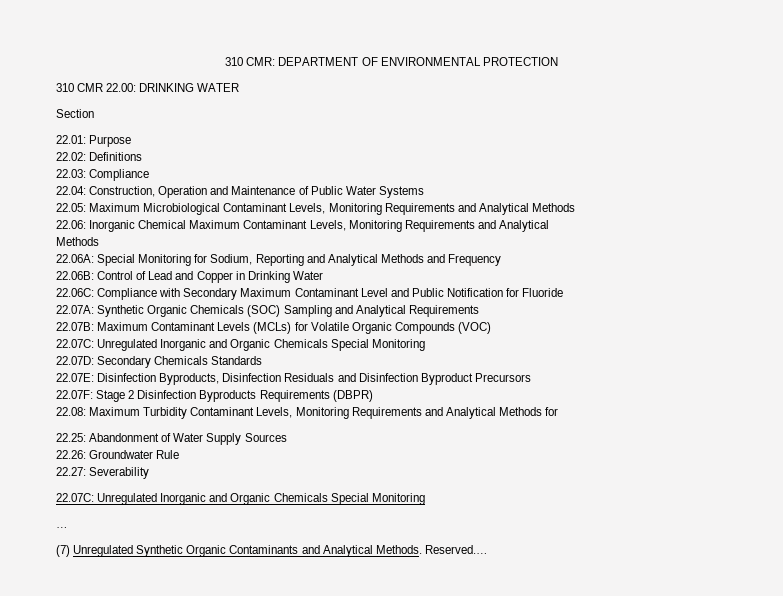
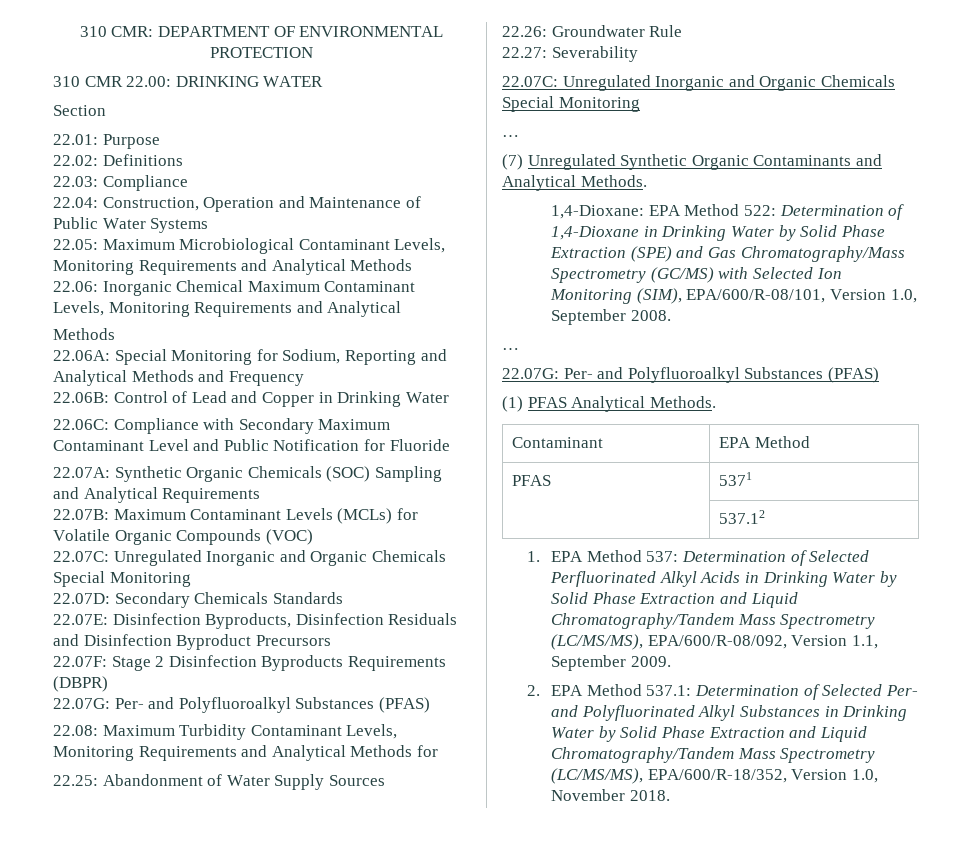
  22.07F: Stage 2 Disinfection Byproducts Requirements (DBPR)
+ 22.07G: Per- and Polyfluoroalkyl Substances (PFAS)
- (7) Unregulated Synthetic Organic Contaminants and Analytical Methods. Reserved.…
+ (7) Unregulated Synthetic Organic Contaminants and Analytical Methods.
+ 1,4-Dioxane: EPA Method 522: Determination of 1,4-Dioxane in Drinking Water by Solid Phase Extraction (SPE) and Gas Chromatography/Mass Spectrometry (GC/MS) with Selected Ion Monitoring (SIM), EPA/600/R-08/101, Version 1.0, September 2008.
+ …
+ 22.07G: Per- and Polyfluoroalkyl Substances (PFAS)
+ (1) PFAS Analytical Methods.
+ Contaminant | EPA Method
+ PFAS | 5371
+ | 537.12
+ 1. EPA Method 537: Determination of Selected Perfluorinated Alkyl Acids in Drinking Water by Solid Phase Extraction and Liquid Chromatography/Tandem Mass Spectrometry (LC/MS/MS), EPA/600/R-08/092, Version 1.1, September 2009.
+ 2. EPA Method 537.1: Determination of Selected Per- and Polyfluorinated Alkyl Substances in Drinking Water by Solid Phase Extraction and Liquid Chromatography/Tandem Mass Spectrometry (LC/MS/MS), EPA/600/R-18/352, Version 1.0, November 2018.

